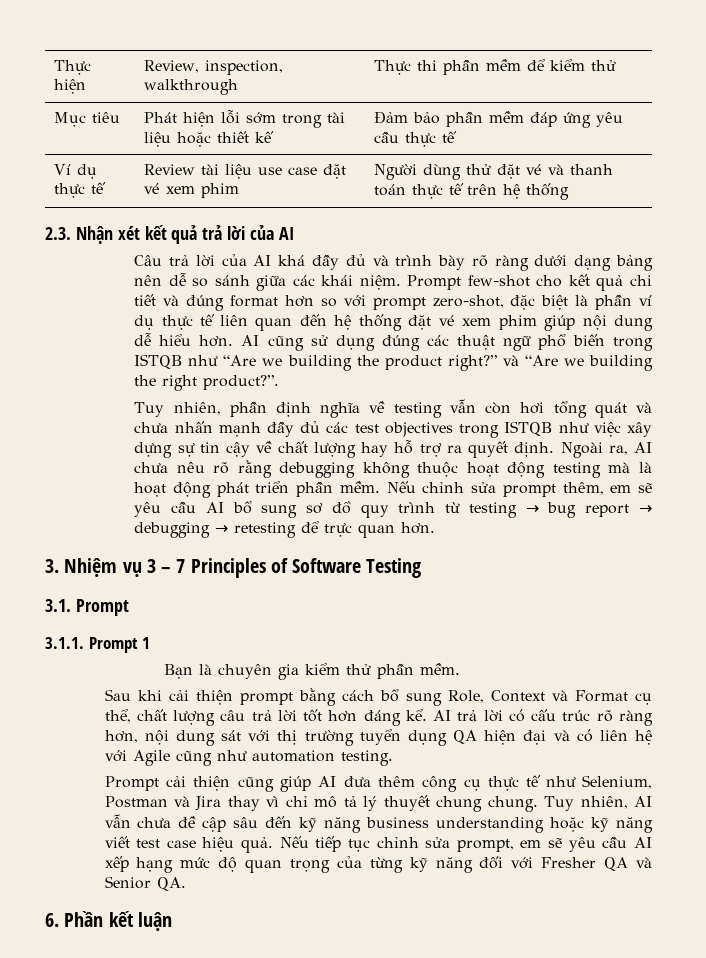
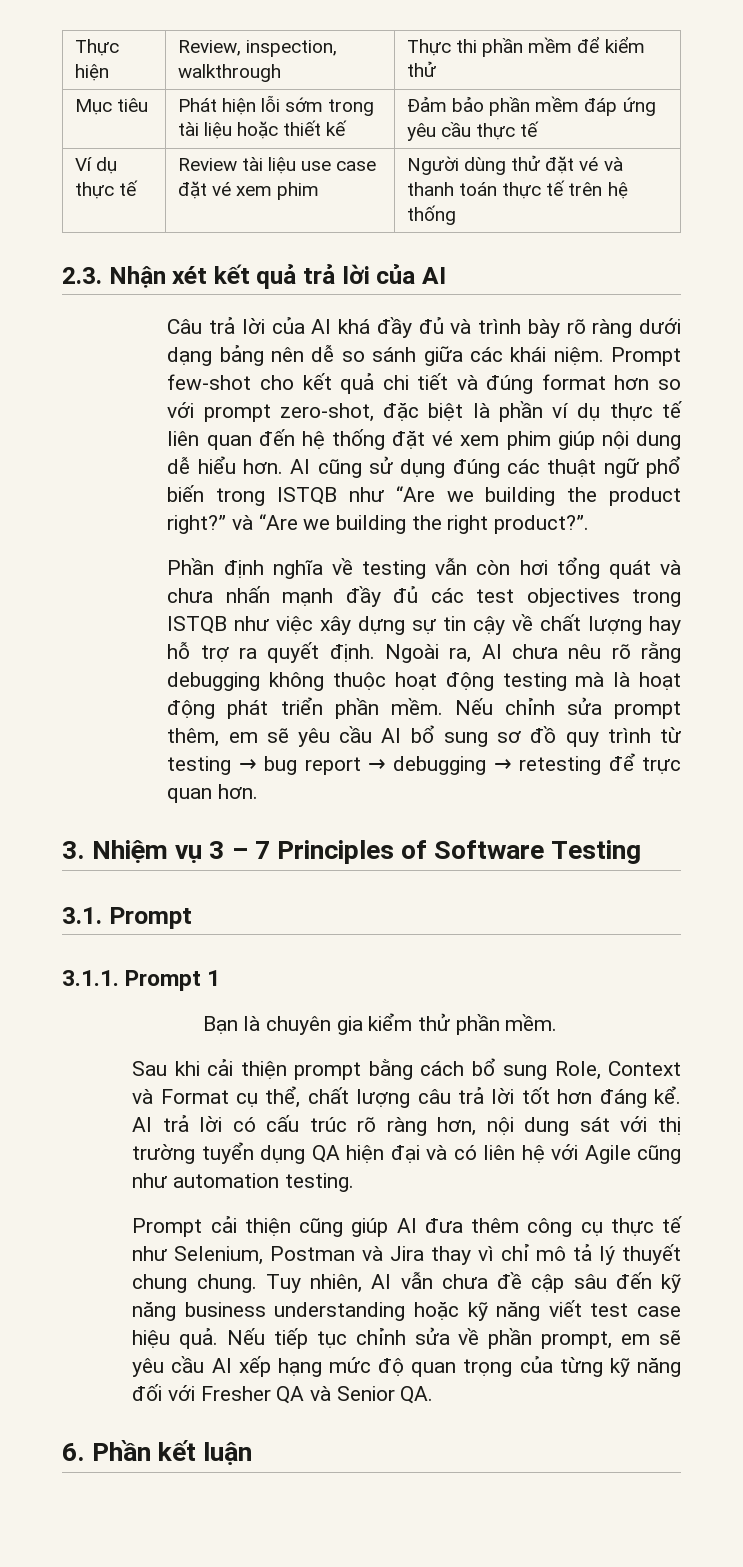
- Tuy nhiên, phần định nghĩa về testing vẫn còn hơi tổng quát và chưa nhấn mạnh đầy đủ các test objectives trong ISTQB như việc xây dựng sự tin cậy về chất lượng hay hỗ trợ ra quyết định.
+ Phần định nghĩa về testing vẫn còn hơi tổng quát và chưa nhấn mạnh đầy đủ các test objectives trong ISTQB như việc xây dựng sự tin cậy về chất lượng hay hỗ trợ ra quyết định.
- Nếu tiếp tục chỉnh sửa prompt, em sẽ yêu cầu AI xếp hạng mức độ quan trọng của từng kỹ năng đối với Fresher QA và Senior QA.
+ Nếu tiếp tục chỉnh sửa về phần prompt, em sẽ yêu cầu AI xếp hạng mức độ quan trọng của từng kỹ năng đối với Fresher QA và Senior QA.

